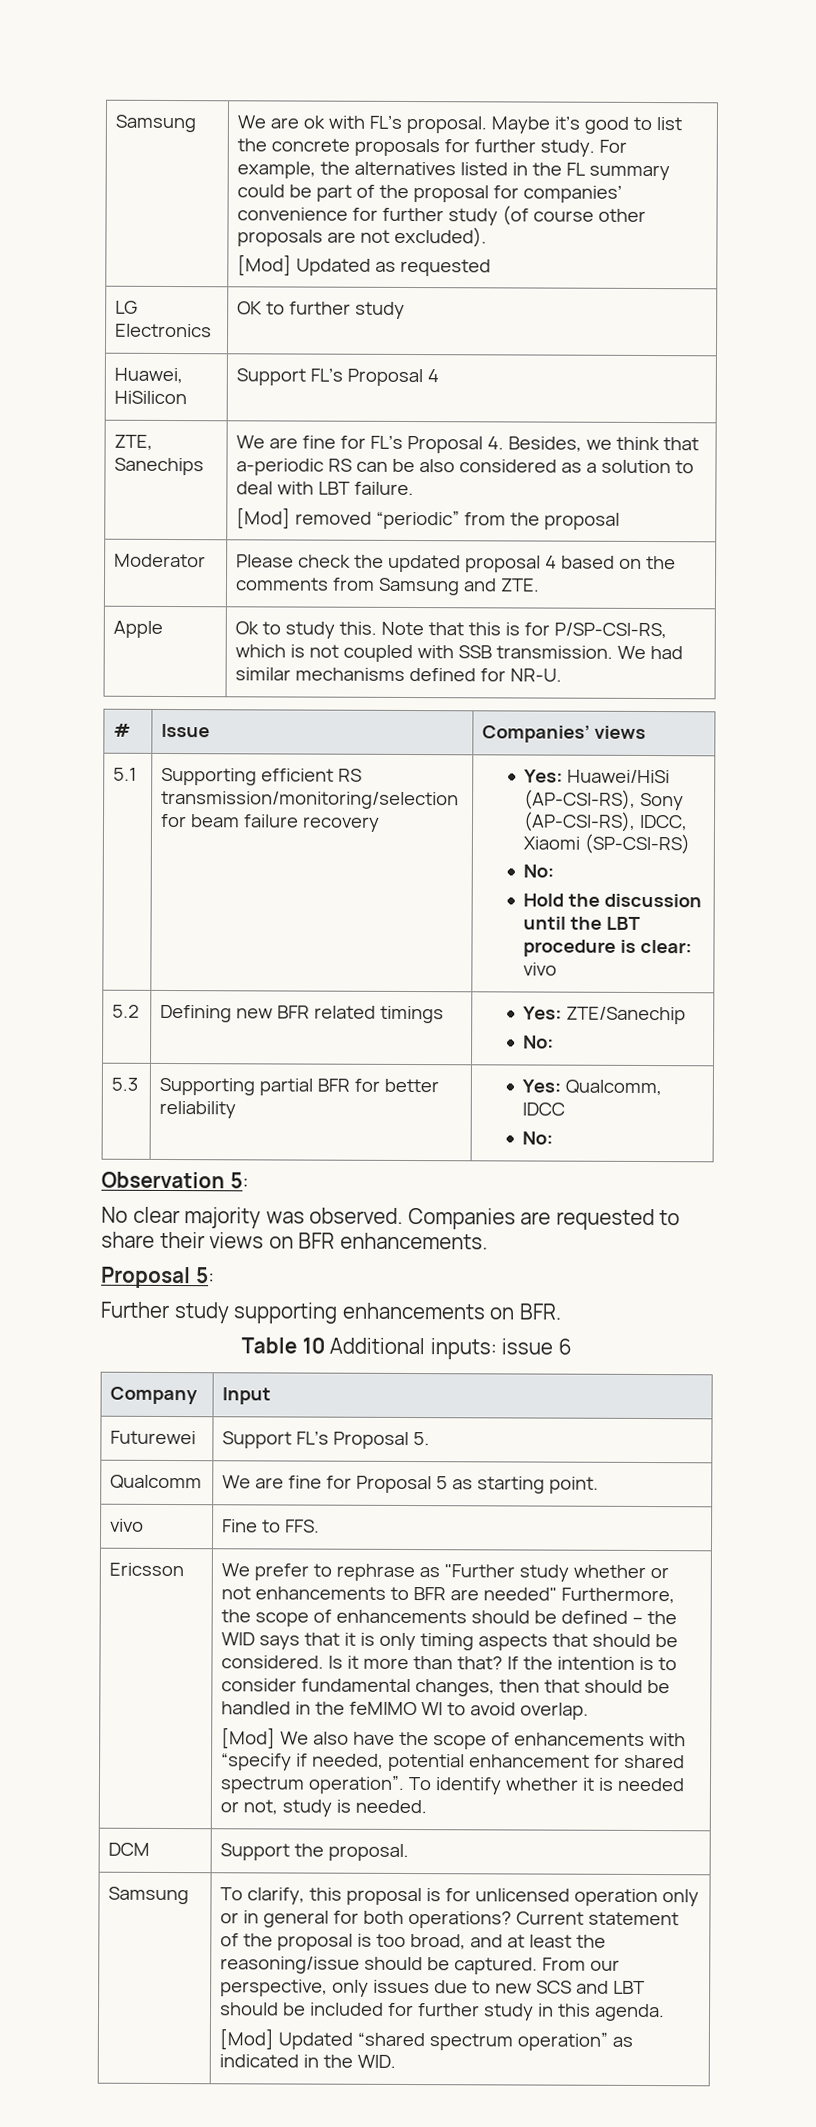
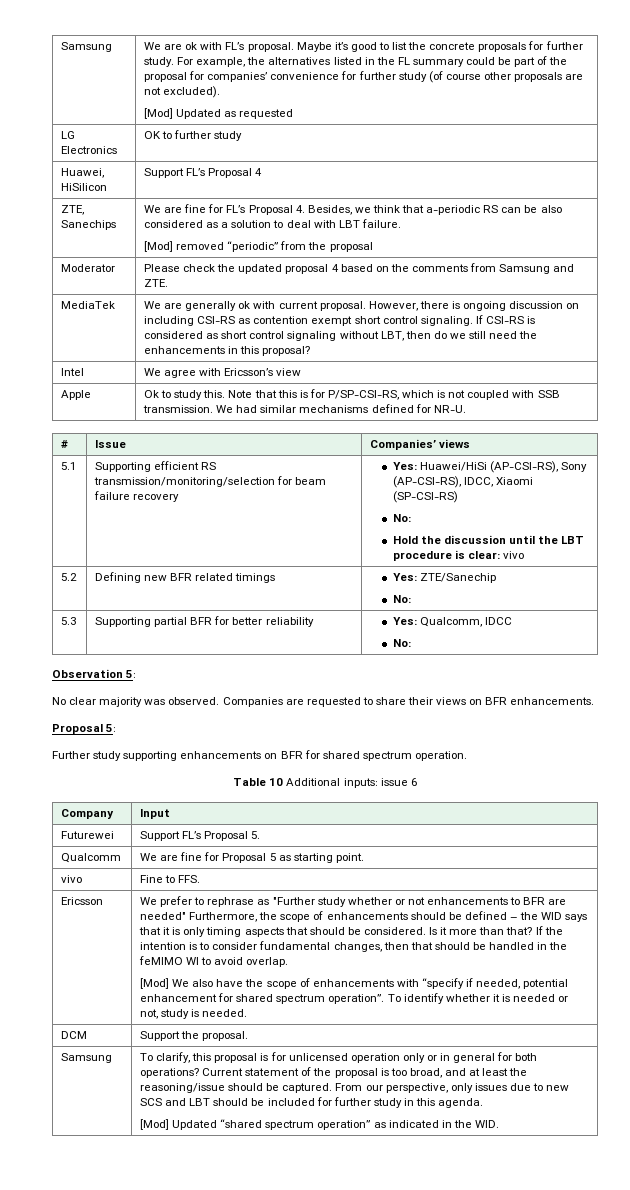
+ MediaTek | We are generally ok with current proposal. However, there is ongoing discussion on including CSI-RS as contention exempt short control signaling. If CSI-RS is considered as short control signaling without LBT, then do we still need the enhancements in this proposal?
+ Intel | We agree with Ericsson’s view
- Further study supporting enhancements on BFR.
+ Further study supporting enhancements on BFR for shared spectrum operation.

